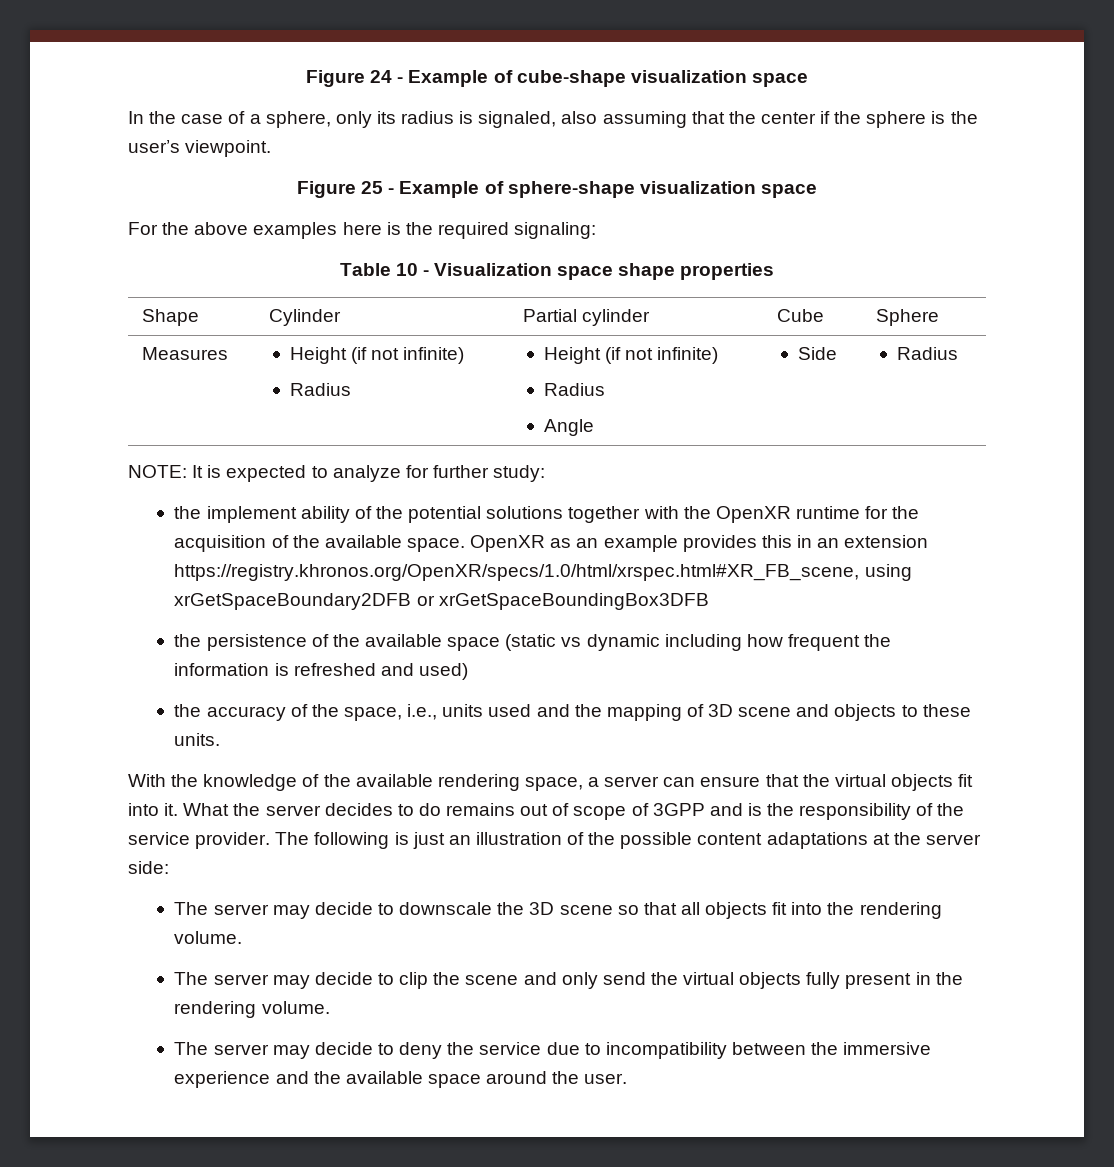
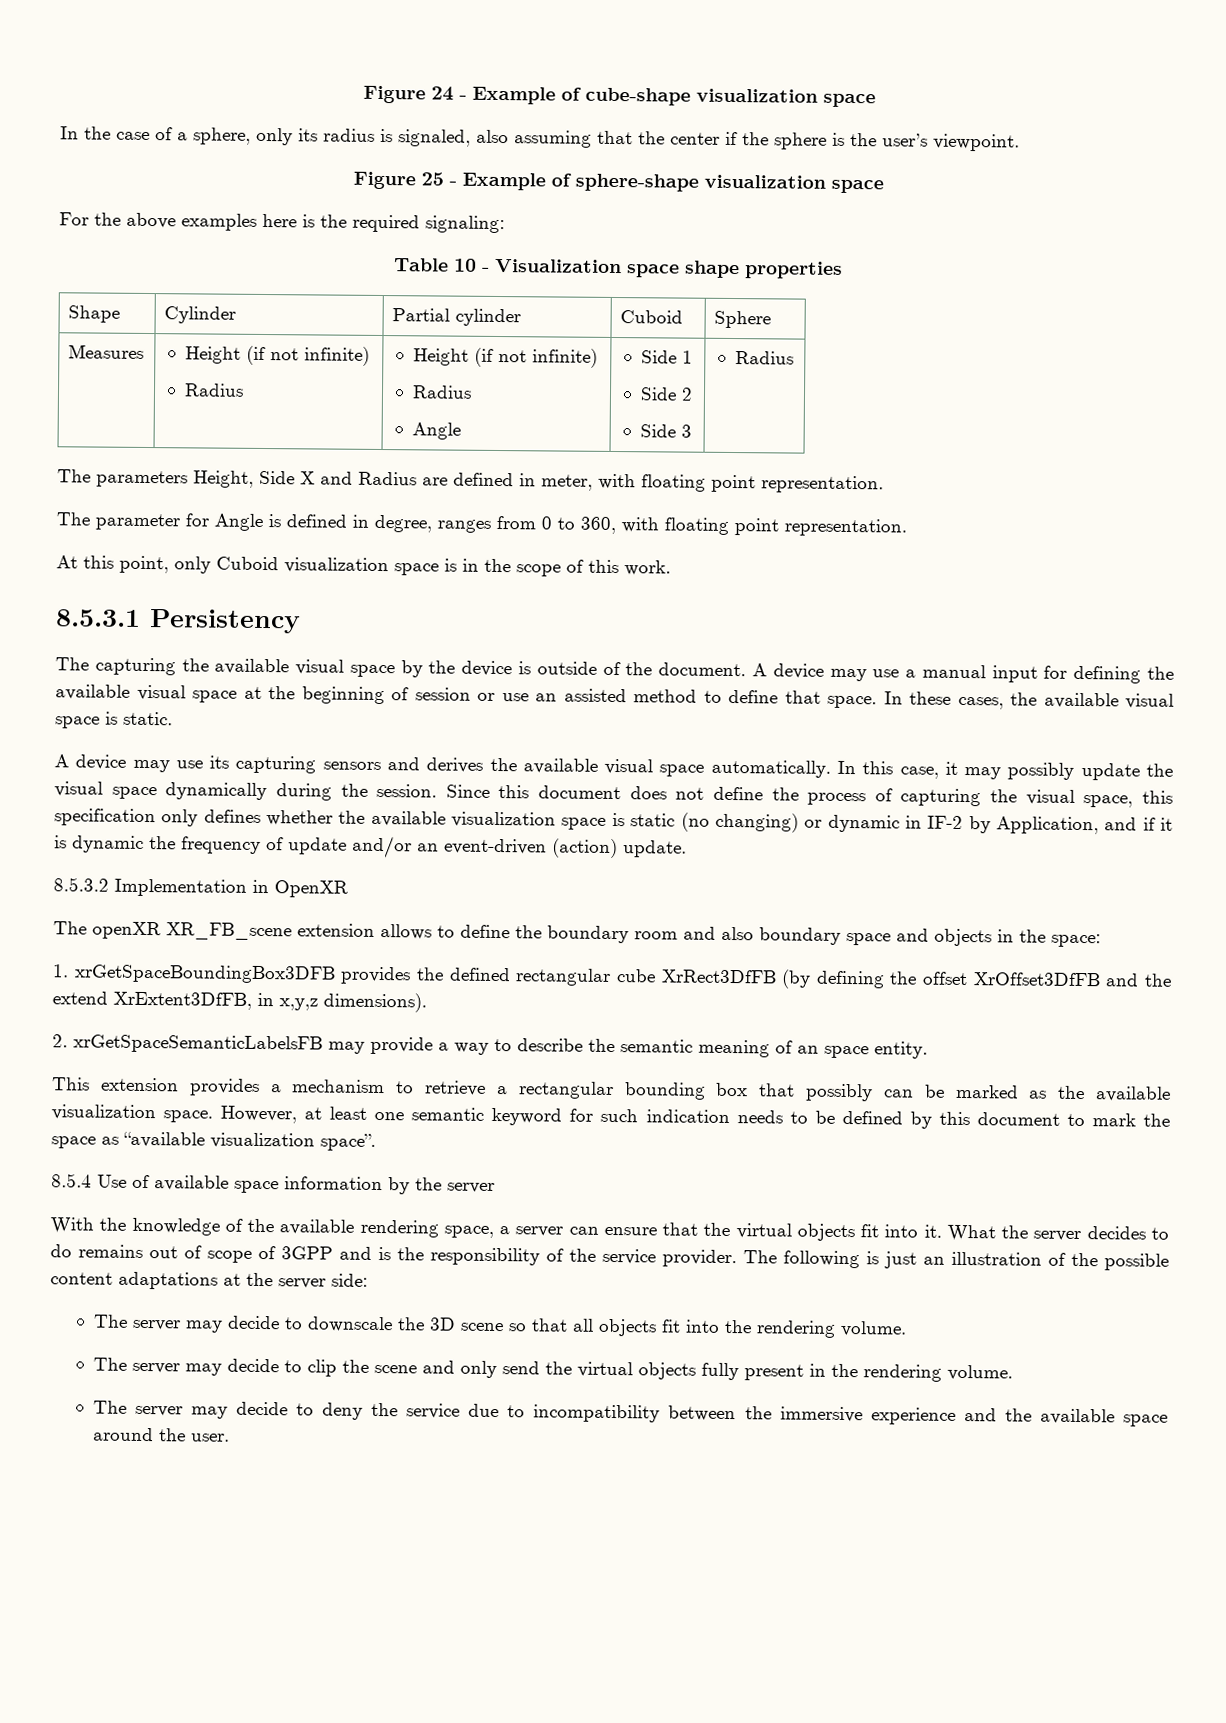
- Shape | Cylinder | Partial cylinder | Cube | Sphere
+ Shape | Cylinder | Partial cylinder | Cuboid | Sphere
  Measures | Height (if not infinite)
  Radius | Height (if not infinite)
  Radius
- Angle | Side | Radius
- NOTE: It is expected to analyze for further study:
- the implement ability of the potential solutions together with the OpenXR runtime for the acquisition of the available space. OpenXR as an example provides this in an extension https://registry.khronos.org/OpenXR/specs/1.0/html/xrspec.html#XR_FB_scene, using xrGetSpaceBoundary2DFB or xrGetSpaceBoundingBox3DFB
- the persistence of the available space (static vs dynamic including how frequent the information is refreshed and used)
- the accuracy of the space, i.e., units used and the mapping of 3D scene and objects to these units.
+ Angle | Side 1
+ Side 2
+ Side 3 | Radius
+ The parameters Height, Side X and Radius are defined in meter, with floating point representation.
+ The parameter for Angle is defined in degree, ranges from 0 to 360, with floating point representation.
+ At this point, only Cuboid visualization space is in the scope of this work.
+ 8.5.3.1 Persistency
+ The capturing the available visual space by the device is outside of the document. A device may use a manual input for defining the available visual space at the beginning of session or use an assisted method to define that space. In these cases, the available visual space is static.
+ A device may use its capturing sensors and derives the available visual space automatically. In this case, it may possibly update the visual space dynamically during the session. Since this document does not define the process of capturing the visual space, this specification only defines whether the available visualization space is static (no changing) or dynamic in IF-2 by Application, and if it is dynamic the frequency of update and/or an event-driven (action) update.
+ 8.5.3.2 Implementation in OpenXR
+ The openXR XR_FB_scene extension allows to define the boundary room and also boundary space and objects in the space:
+ 1. xrGetSpaceBoundingBox3DFB provides the defined rectangular cube XrRect3DfFB (by defining the offset XrOffset3DfFB and the extend XrExtent3DfFB, in x,y,z dimensions).
+ 2. xrGetSpaceSemanticLabelsFB may provide a way to describe the semantic meaning of an space entity.
+ This extension provides a mechanism to retrieve a rectangular bounding box that possibly can be marked as the available visualization space. However, at least one semantic keyword for such indication needs to be defined by this document to mark the space as “available visualization space”.
+ 8.5.4 Use of available space information by the server

